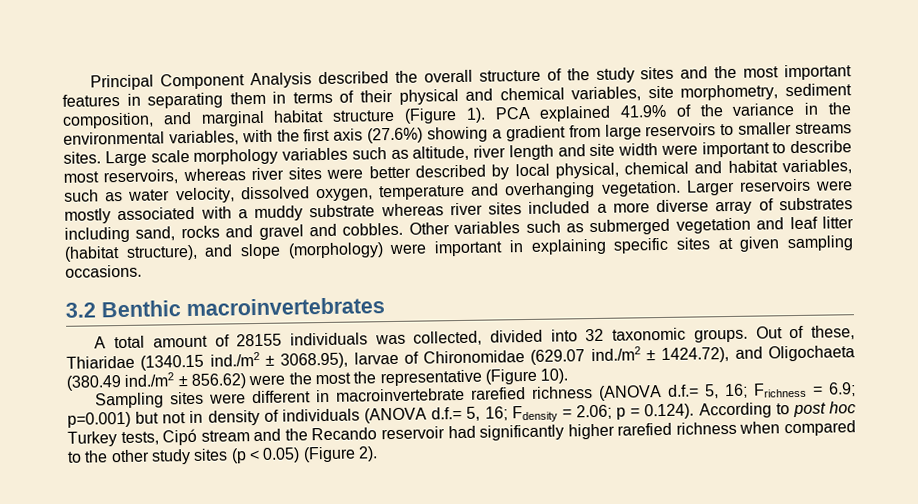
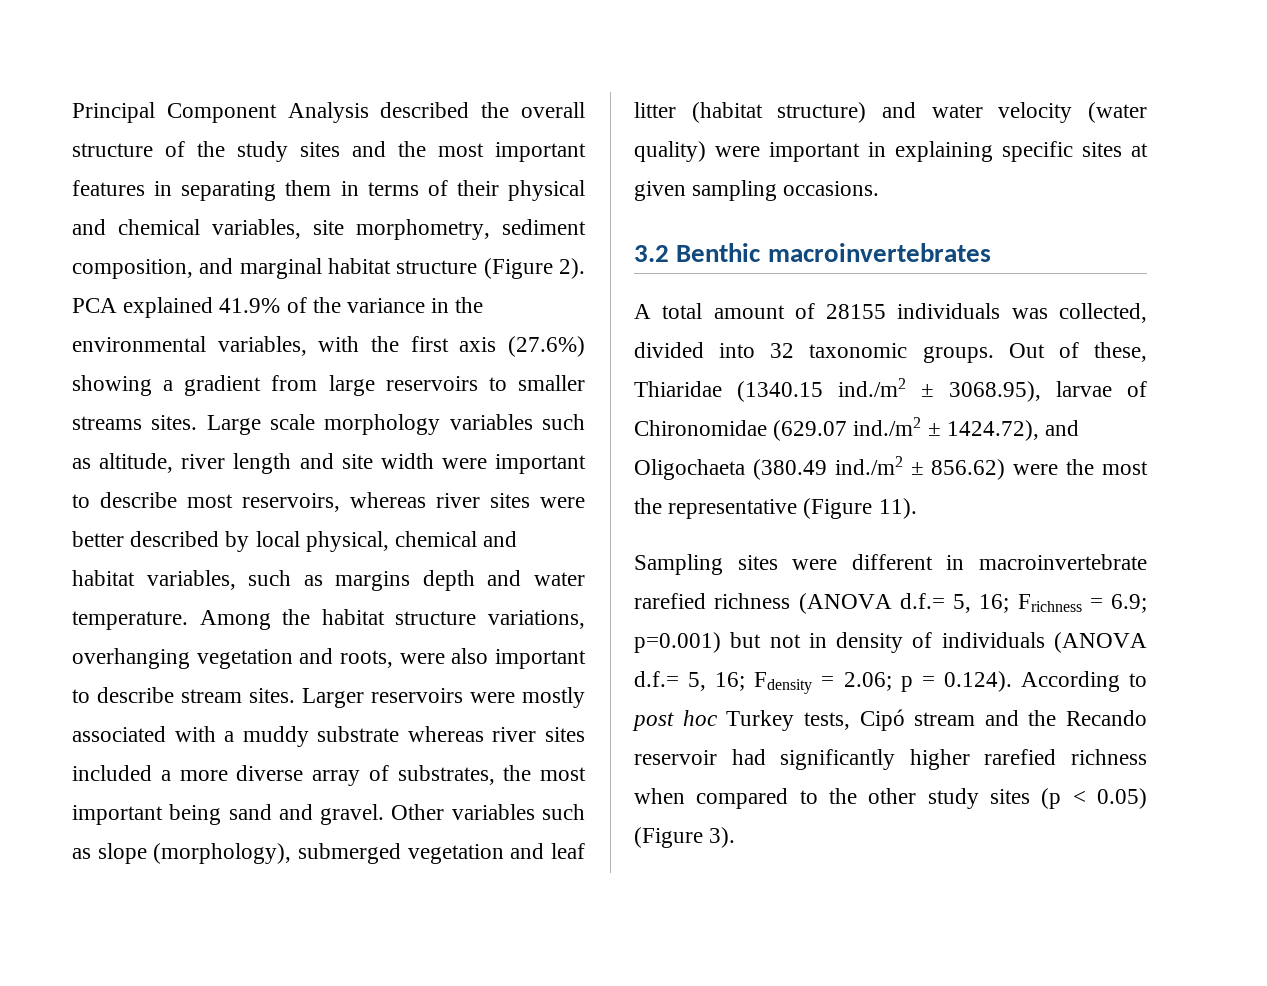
- Principal Component Analysis described the overall structure of the study sites and the most important features in separating them in terms of their physical and chemical variables, site morphometry, sediment composition, and marginal habitat structure (Figure 1).
+ Principal Component Analysis described the overall structure of the study sites and the most important features in separating them in terms of their physical and chemical variables, site morphometry, sediment composition, and marginal habitat structure (Figure 2).
- Large scale morphology variables such as altitude, river length and site width were important to describe most reservoirs, whereas river sites were better described by local physical, chemical and habitat variables, such as water velocity, dissolved oxygen, temperature and overhanging vegetation.
+ Large scale morphology variables such as altitude, river length and site width were important to describe most reservoirs, whereas river sites were better described by local physical, chemical and habitat variables, such as margins depth and water temperature. Among the habitat structure variations, overhanging vegetation and roots, were also important to describe stream sites.
- Larger reservoirs were mostly associated with a muddy substrate whereas river sites included a more diverse array of substrates including sand, rocks and gravel and cobbles.
+ Larger reservoirs were mostly associated with a muddy substrate whereas river sites included a more diverse array of substrates, the most important being sand and gravel.
- Other variables such as submerged vegetation and leaf litter (habitat structure), and slope (morphology) were important in explaining specific sites at given sampling occasions.
+ Other variables such as slope (morphology), submerged vegetation and leaf litter (habitat structure) and water velocity (water quality) were important in explaining specific sites at given sampling occasions.
- Out of these, Thiaridae (1340.15 ind./m2 ± 3068.95), larvae of Chironomidae (629.07 ind./m2 ± 1424.72), and Oligochaeta (380.49 ind./m2 ± 856.62) were the most the representative (Figure 10).
+ Out of these, Thiaridae (1340.15 ind./m2 ± 3068.95), larvae of Chironomidae (629.07 ind./m2 ± 1424.72), and Oligochaeta (380.49 ind./m2 ± 856.62) were the most the representative (Figure 11).
- Sampling sites were different in macroinvertebrate rarefied richness (ANOVA d.f.= 5, 16; Frichness = 6.9; p=0.001) but not in density of individuals (ANOVA d.f.= 5, 16; Fdensity = 2.06; p = 0.124). According to post hoc Turkey tests, Cipó stream and the Recando reservoir had significantly higher rarefied richness when compared to the other study sites (p < 0.05) (Figure 2).
+ Sampling sites were different in macroinvertebrate rarefied richness (ANOVA d.f.= 5, 16; Frichness = 6.9; p=0.001) but not in density of individuals (ANOVA d.f.= 5, 16; Fdensity = 2.06; p = 0.124). According to post hoc Turkey tests, Cipó stream and the Recando reservoir had significantly higher rarefied richness when compared to the other study sites (p < 0.05) (Figure 3).

